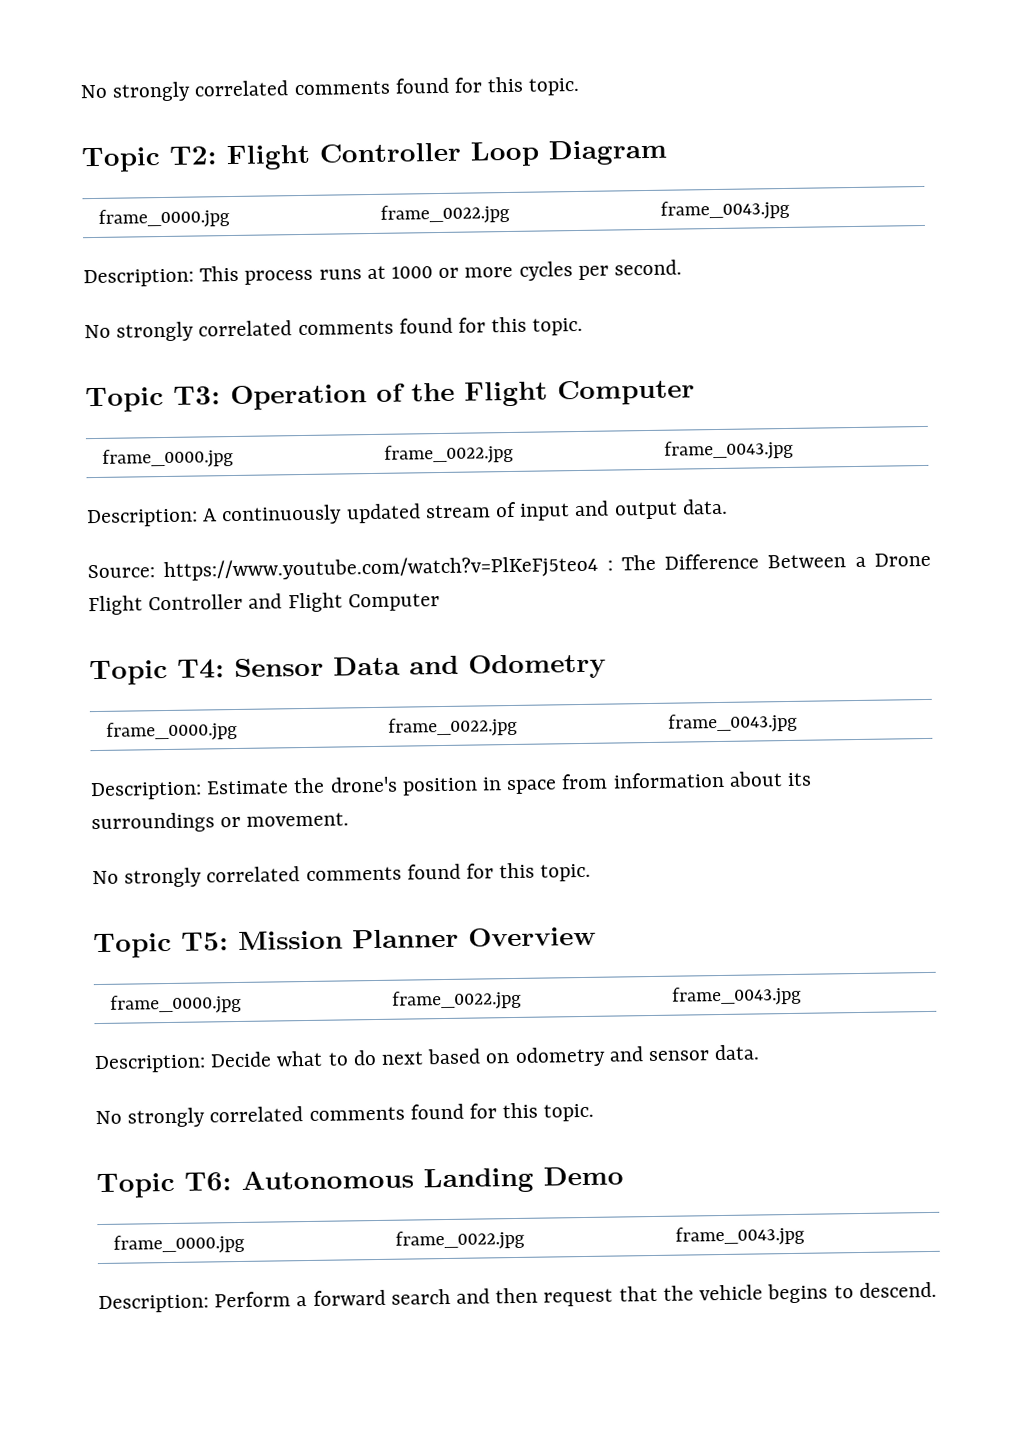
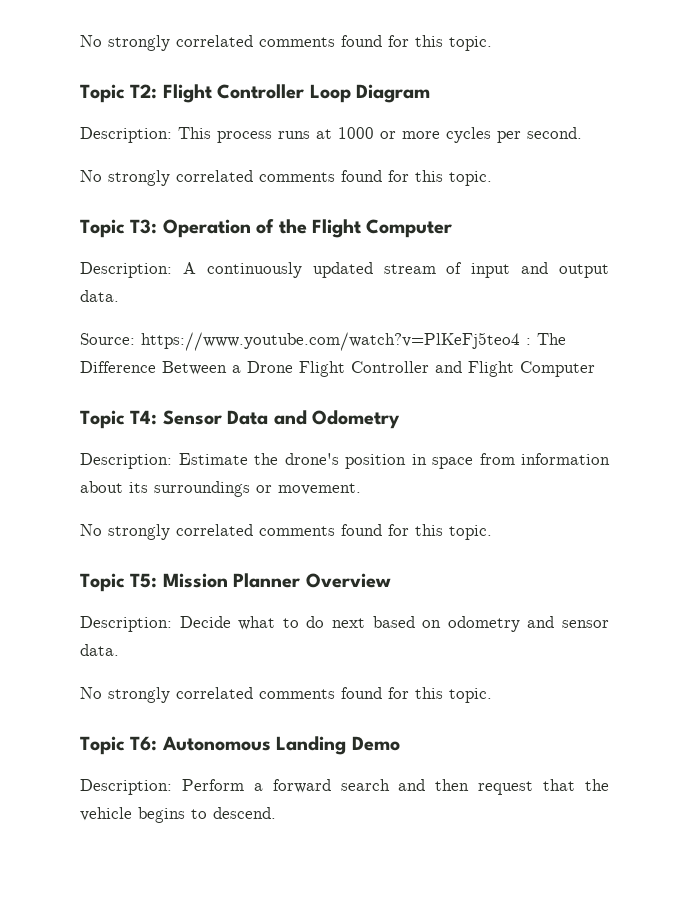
  Topic T2: Flight Controller Loop Diagram
- frame_0000.jpg | frame_0022.jpg | frame_0043.jpg
  Topic T3: Operation of the Flight Computer
- frame_0000.jpg | frame_0022.jpg | frame_0043.jpg
  Topic T4: Sensor Data and Odometry
- frame_0000.jpg | frame_0022.jpg | frame_0043.jpg
  Topic T5: Mission Planner Overview
- frame_0000.jpg | frame_0022.jpg | frame_0043.jpg
  Topic T6: Autonomous Landing Demo
- frame_0000.jpg | frame_0022.jpg | frame_0043.jpg

